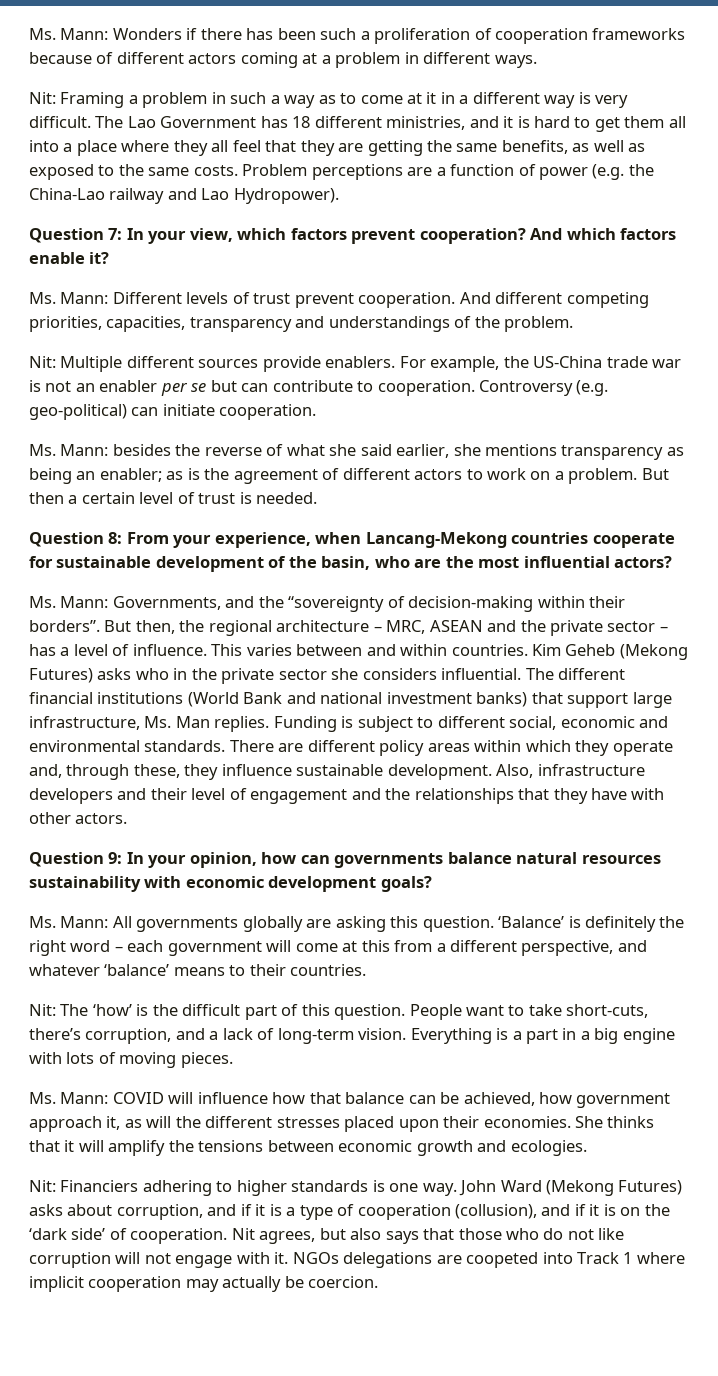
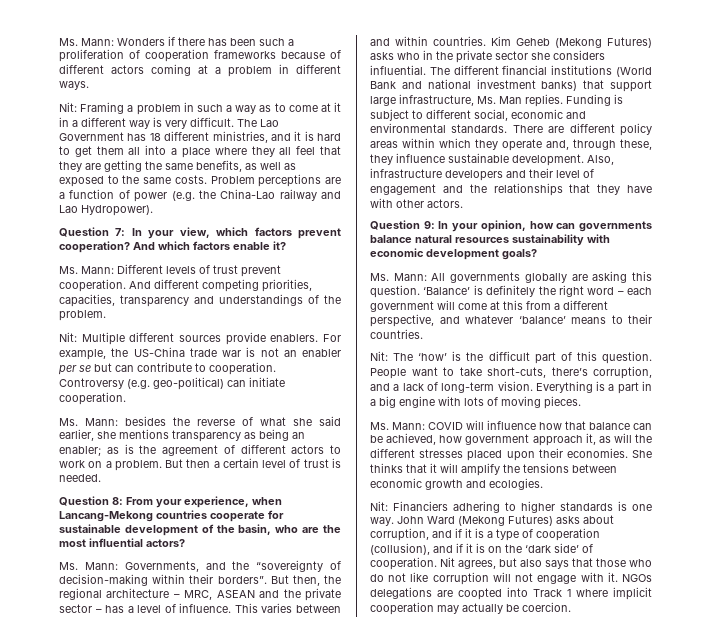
- NGOs delegations are coopeted into Track 1 where implicit cooperation may actually be coercion.
+ NGOs delegations are coopted into Track 1 where implicit cooperation may actually be coercion.

